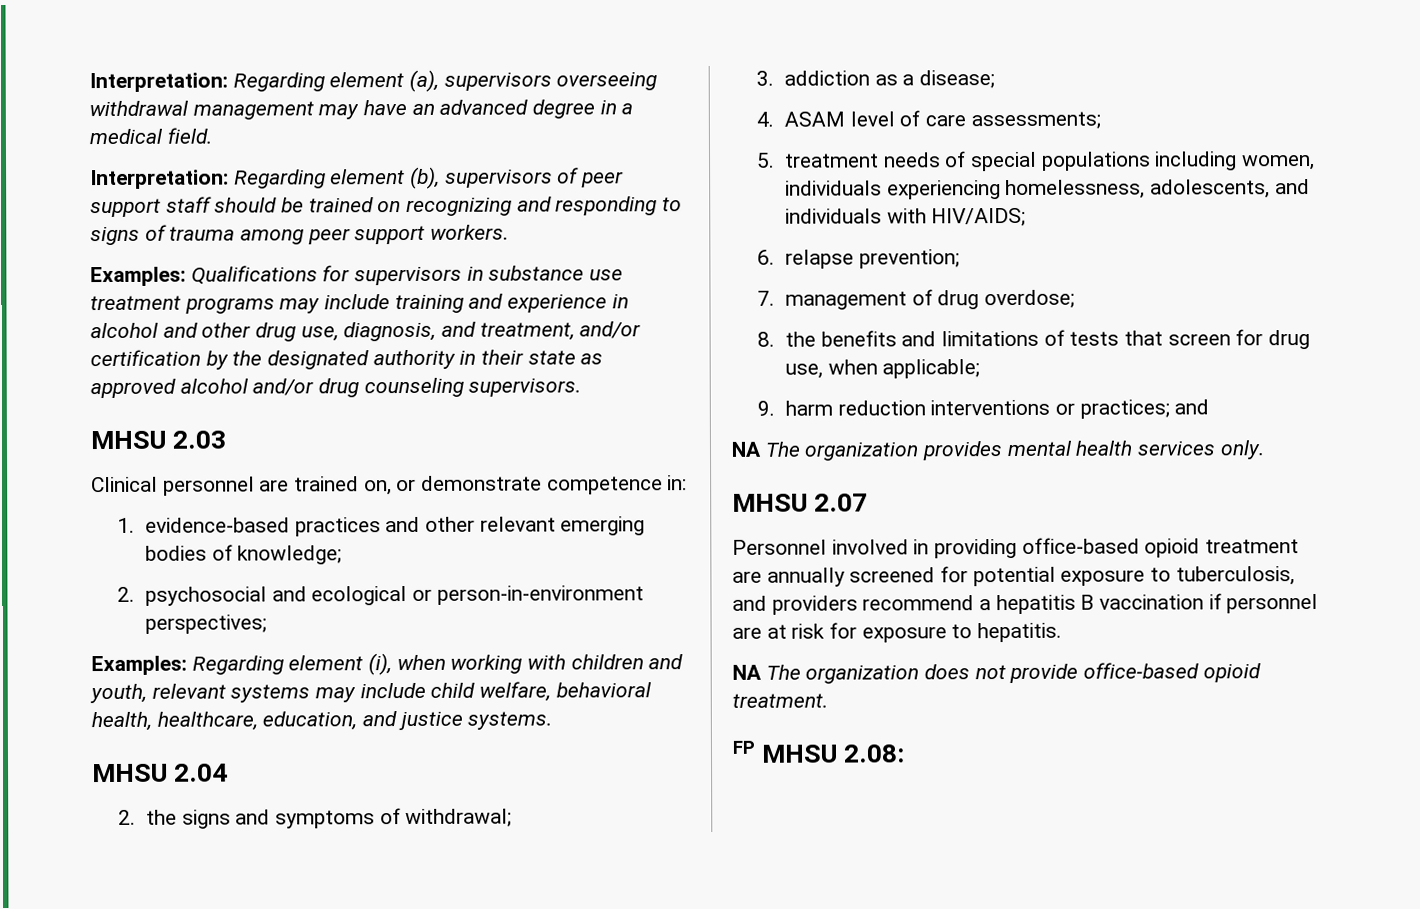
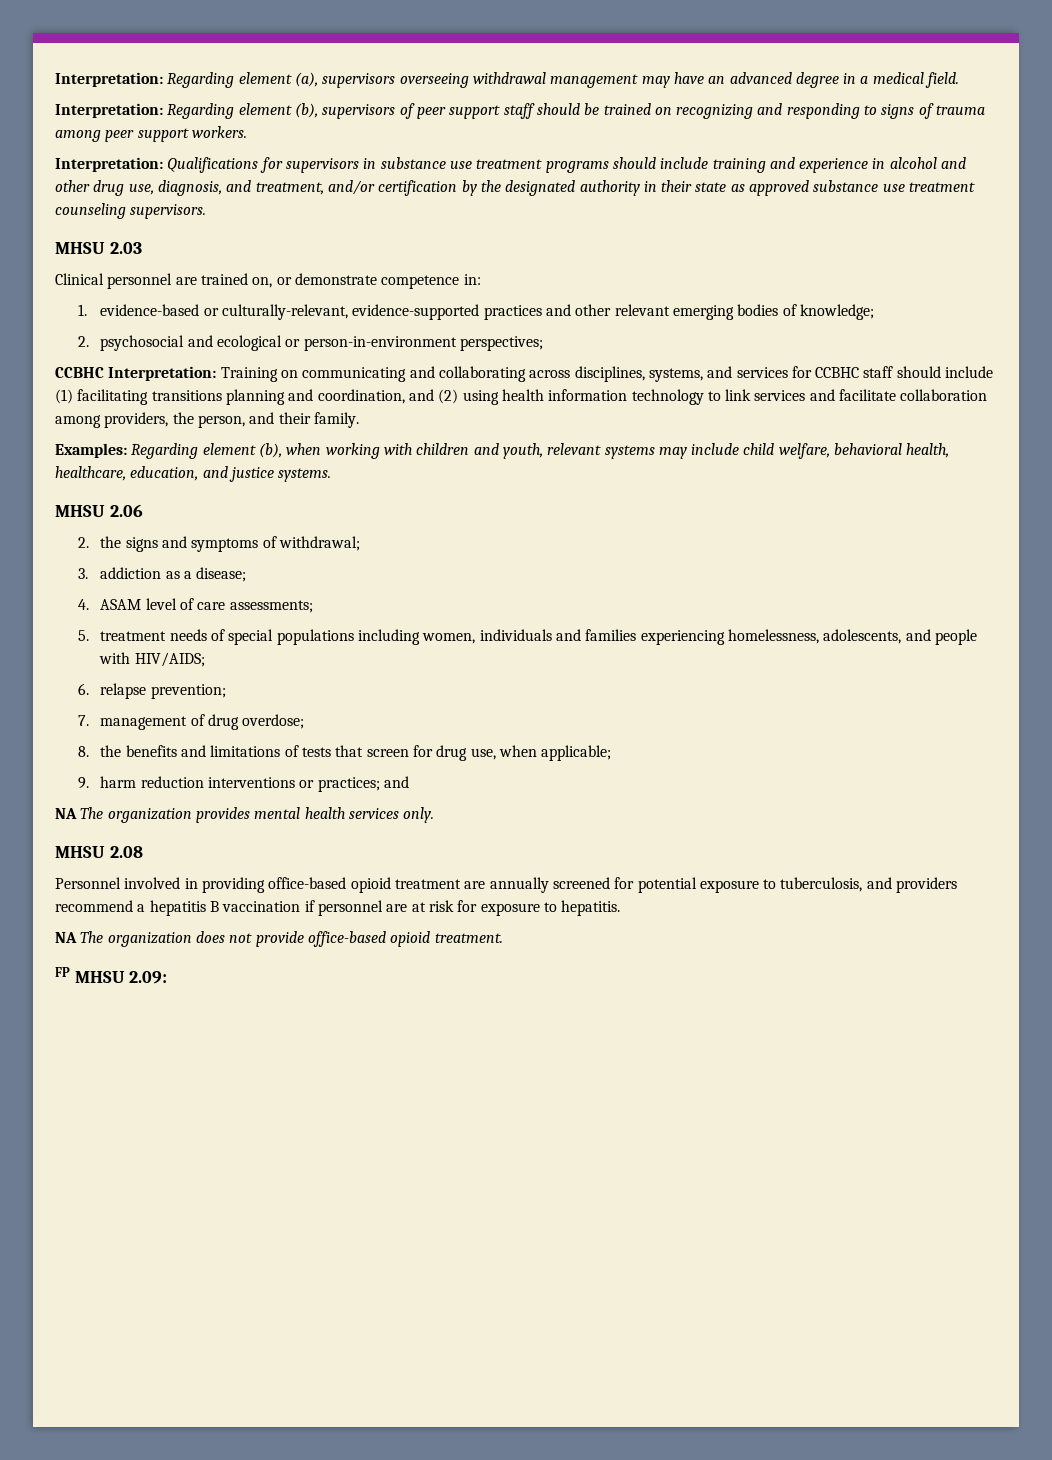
- Examples: Qualifications for supervisors in substance use treatment programs may include training and experience in alcohol and other drug use, diagnosis, and treatment, and/or certification by the designated authority in their state as approved alcohol and/or drug counseling supervisors.
+ Interpretation: Qualifications for supervisors in substance use treatment programs should include training and experience in alcohol and other drug use, diagnosis, and treatment, and/or certification by the designated authority in their state as approved substance use treatment counseling supervisors.
- 1. evidence-based practices and other relevant emerging bodies of knowledge;
+ 1. evidence-based or culturally-relevant, evidence-supported practices and other relevant emerging bodies of knowledge;
+ CCBHC Interpretation: Training on communicating and collaborating across disciplines, systems, and services for CCBHC staff should include (1) facilitating transitions planning and coordination, and (2) using health information technology to link services and facilitate collaboration among providers, the person, and their family.
- Examples: Regarding element (i), when working with children and youth, relevant systems may include child welfare, behavioral health, healthcare, education, and justice systems.
+ Examples: Regarding element (b), when working with children and youth, relevant systems may include child welfare, behavioral health, healthcare, education, and justice systems.
- MHSU 2.04
+ MHSU 2.06
- 5. treatment needs of special populations including women, individuals experiencing homelessness, adolescents, and individuals with HIV/AIDS;
+ 5. treatment needs of special populations including women, individuals and families experiencing homelessness, adolescents, and people with HIV/AIDS;
- MHSU 2.07
+ MHSU 2.08
- FP MHSU 2.08:
+ FP MHSU 2.09:

